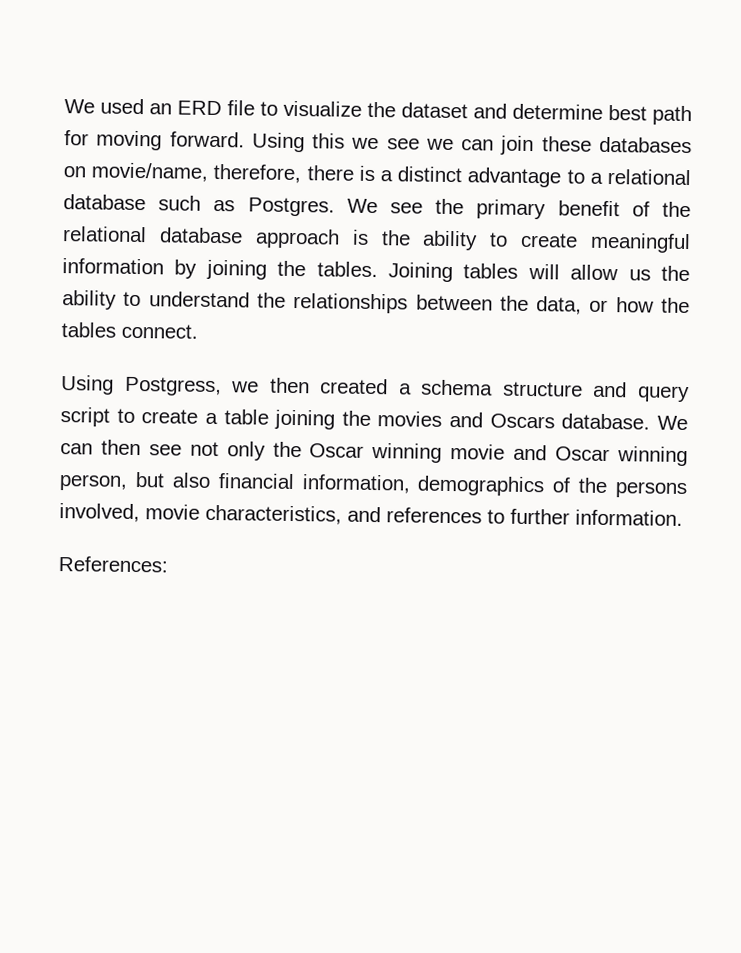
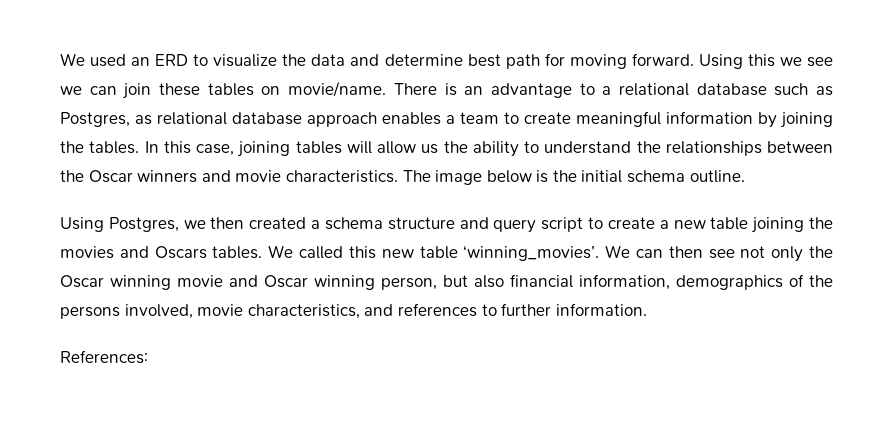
- We used an ERD file to visualize the dataset and determine best path for moving forward.
+ We used an ERD to visualize the data and determine best path for moving forward.
- Using this we see we can join these databases on movie/name, therefore, there is a distinct advantage to a relational database such as Postgres. We see the primary benefit of the relational database approach is the ability to create meaningful information by joining the tables.
+ Using this we see we can join these tables on movie/name. There is an advantage to a relational database such as Postgres, as relational database approach enables a team to create meaningful information by joining the tables.
- Joining tables will allow us the ability to understand the relationships between the data, or how the tables connect.
- Using Postgress, we then created a schema structure and query script to create a table joining the movies and Oscars database.
+ In this case, joining tables will allow us the ability to understand the relationships between the Oscar winners and movie characteristics. The image below is the initial schema outline.
+ Using Postgres, we then created a schema structure and query script to create a new table joining the movies and Oscars tables. We called this new table ‘winning_movies’.

